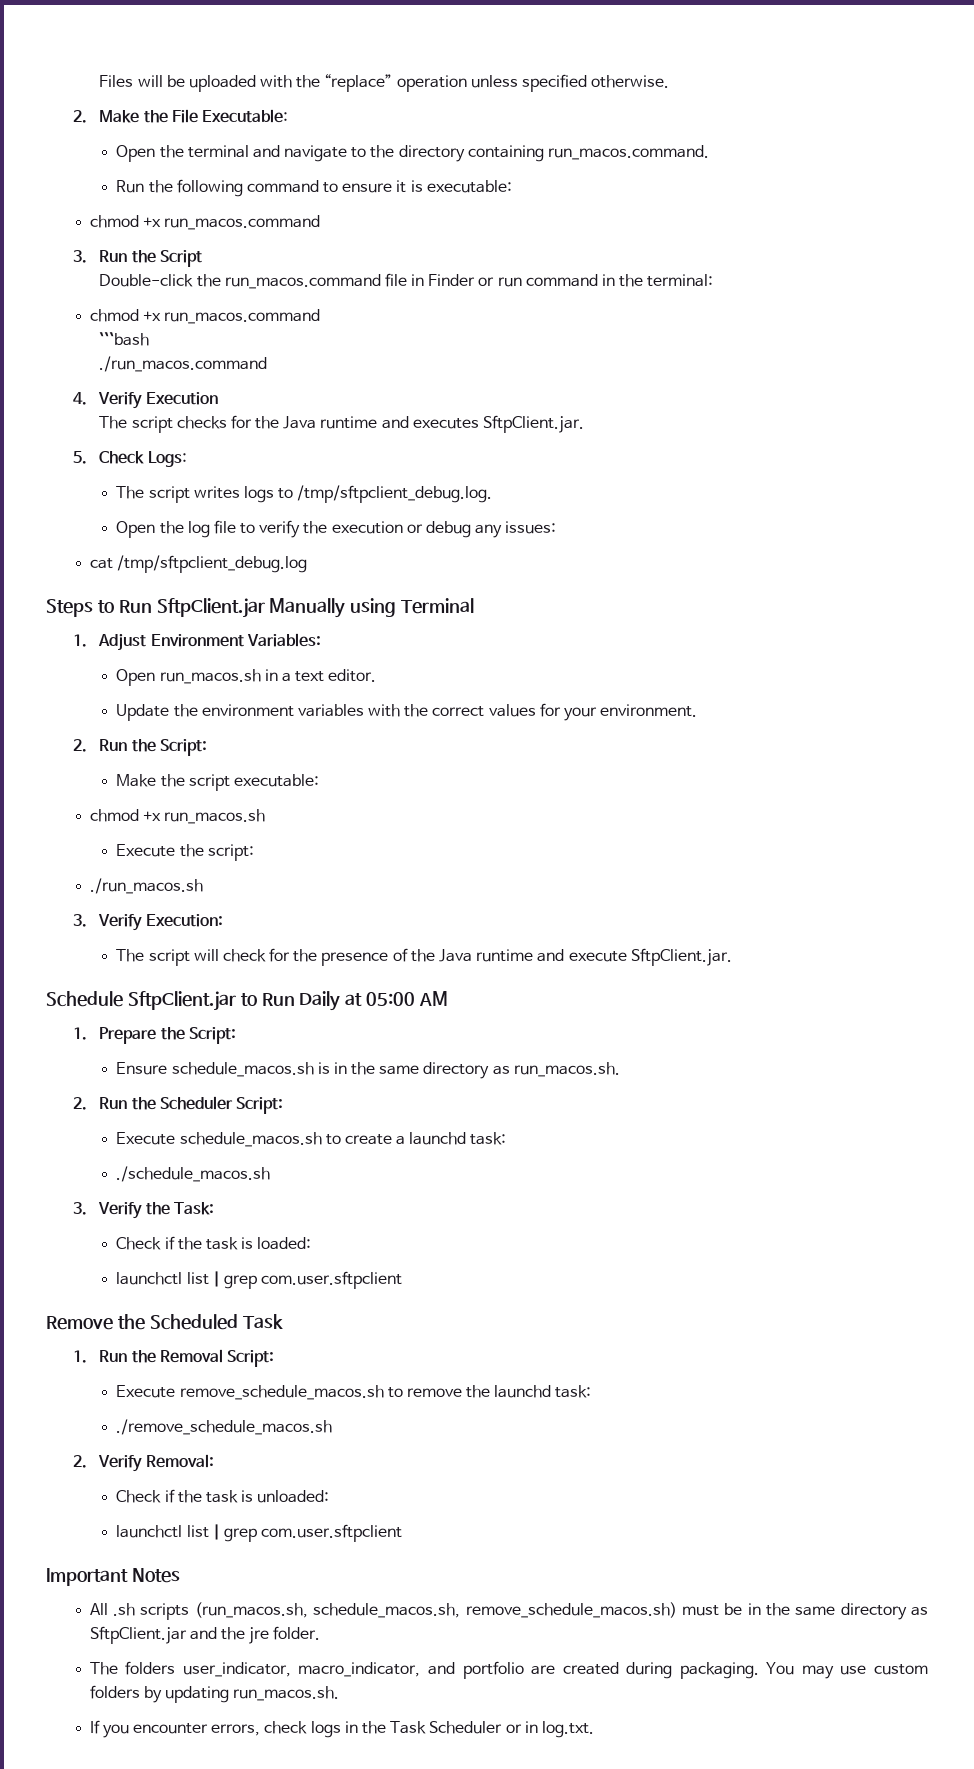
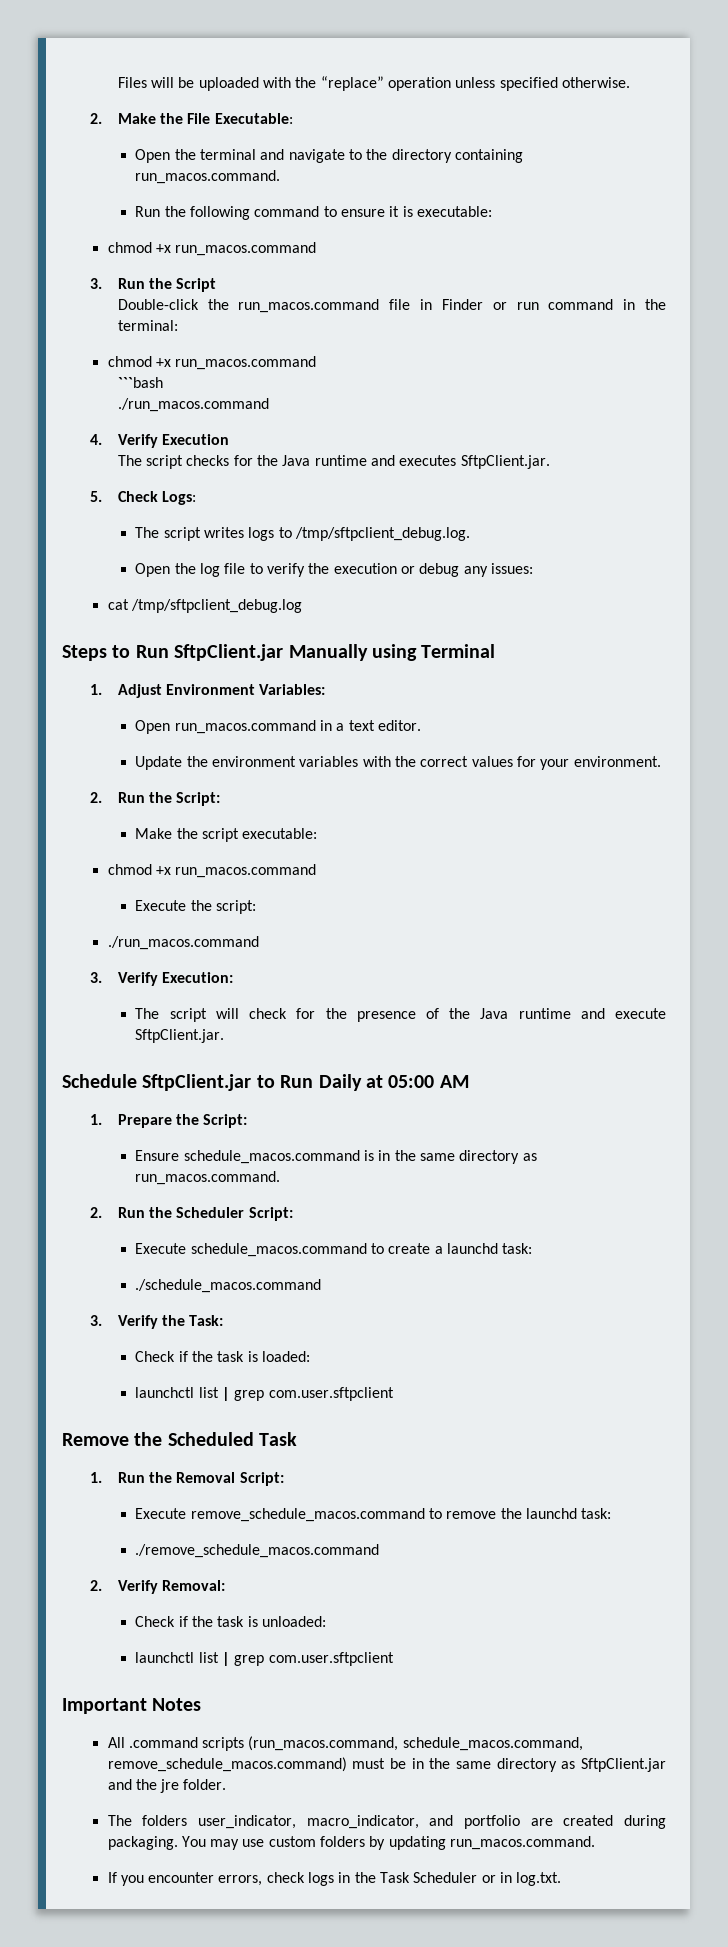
- Open run_macos.sh in a text editor.
+ Open run_macos.command in a text editor.
  Make the script executable:
- chmod +x run_macos.sh
+ chmod +x run_macos.command
  Execute the script:
- ./run_macos.sh
+ ./run_macos.command
- Ensure schedule_macos.sh is in the same directory as run_macos.sh.
+ Ensure schedule_macos.command is in the same directory as run_macos.command.
- Execute schedule_macos.sh to create a launchd task:
+ Execute schedule_macos.command to create a launchd task:
- ./schedule_macos.sh
+ ./schedule_macos.command
- Execute remove_schedule_macos.sh to remove the launchd task:
+ Execute remove_schedule_macos.command to remove the launchd task:
- ./remove_schedule_macos.sh
+ ./remove_schedule_macos.command
- All .sh scripts (run_macos.sh, schedule_macos.sh, remove_schedule_macos.sh) must be in the same directory as SftpClient.jar and the jre folder.
+ All .command scripts (run_macos.command, schedule_macos.command, remove_schedule_macos.command) must be in the same directory as SftpClient.jar and the jre folder.
- You may use custom folders by updating run_macos.sh.
+ You may use custom folders by updating run_macos.command.

